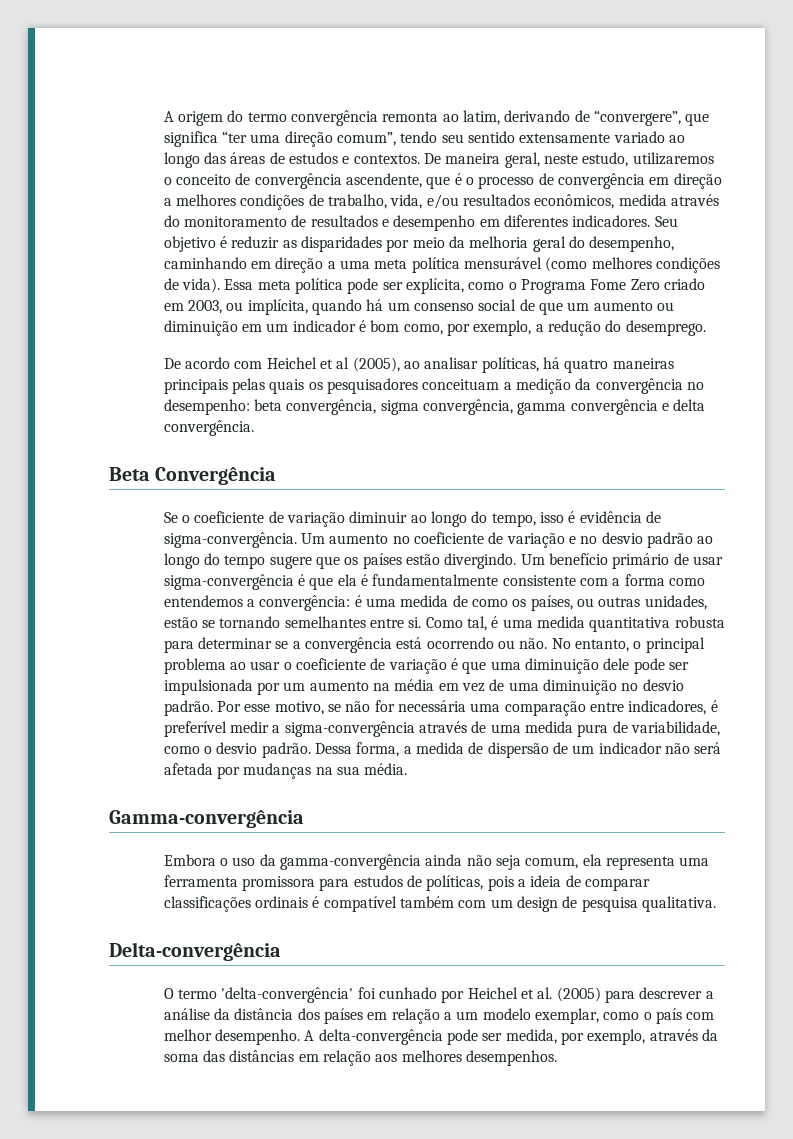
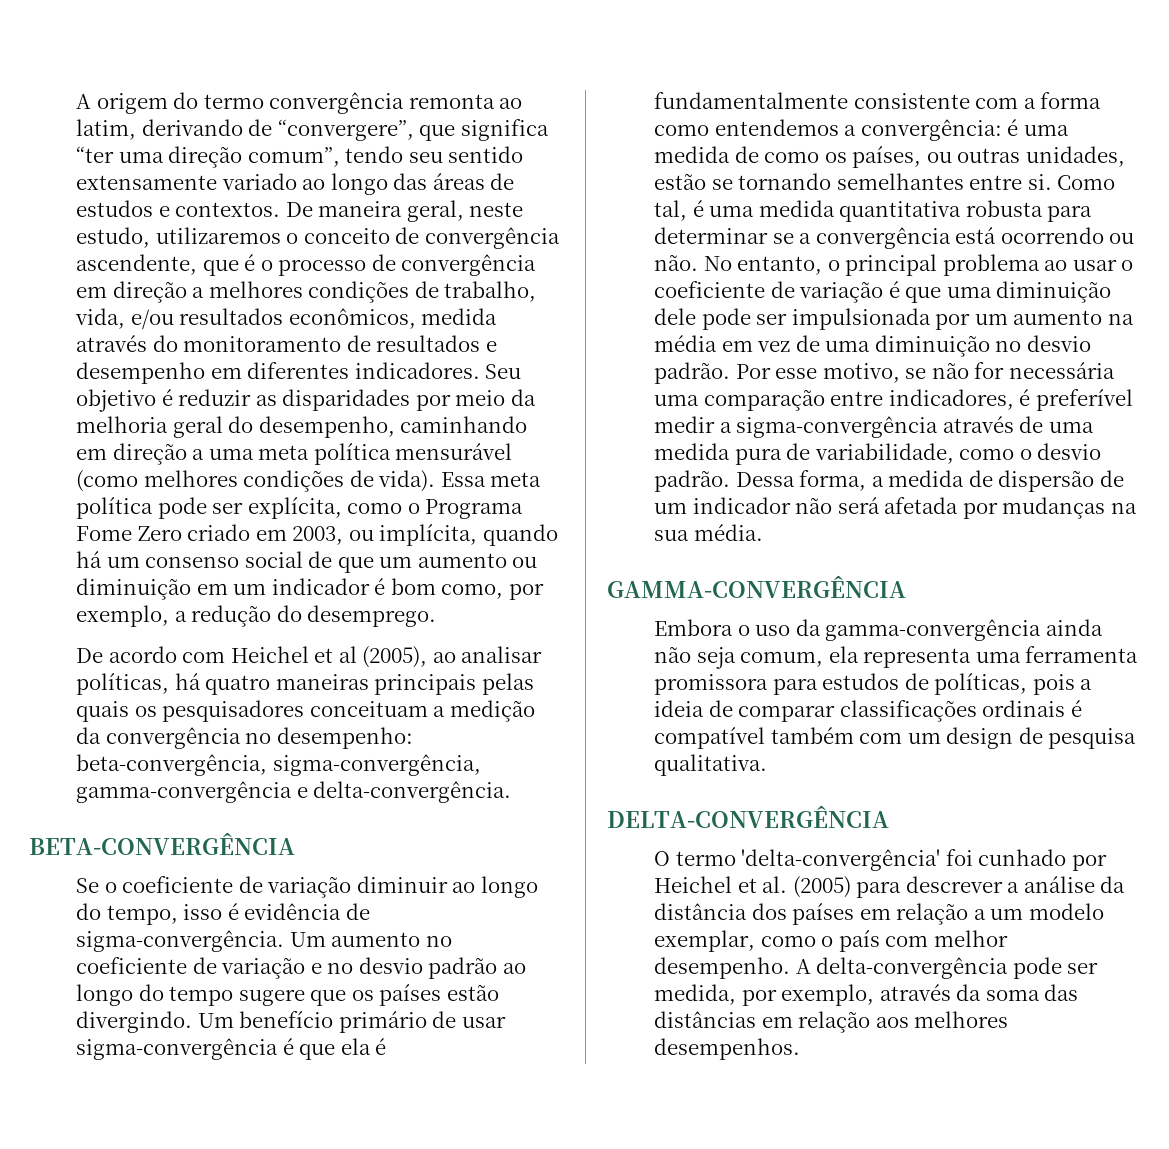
- De acordo com Heichel et al (2005), ao analisar políticas, há quatro maneiras principais pelas quais os pesquisadores conceituam a medição da convergência no desempenho: beta convergência, sigma convergência, gamma convergência e delta convergência.
- Beta Convergência
+ De acordo com Heichel et al (2005), ao analisar políticas, há quatro maneiras principais pelas quais os pesquisadores conceituam a medição da convergência no desempenho: beta-convergência, sigma-convergência, gamma-convergência e delta-convergência.
+ BETA-CONVERGÊNCIA
- Gamma-convergência
+ GAMMA-CONVERGÊNCIA
- Delta-convergência
+ DELTA-CONVERGÊNCIA

